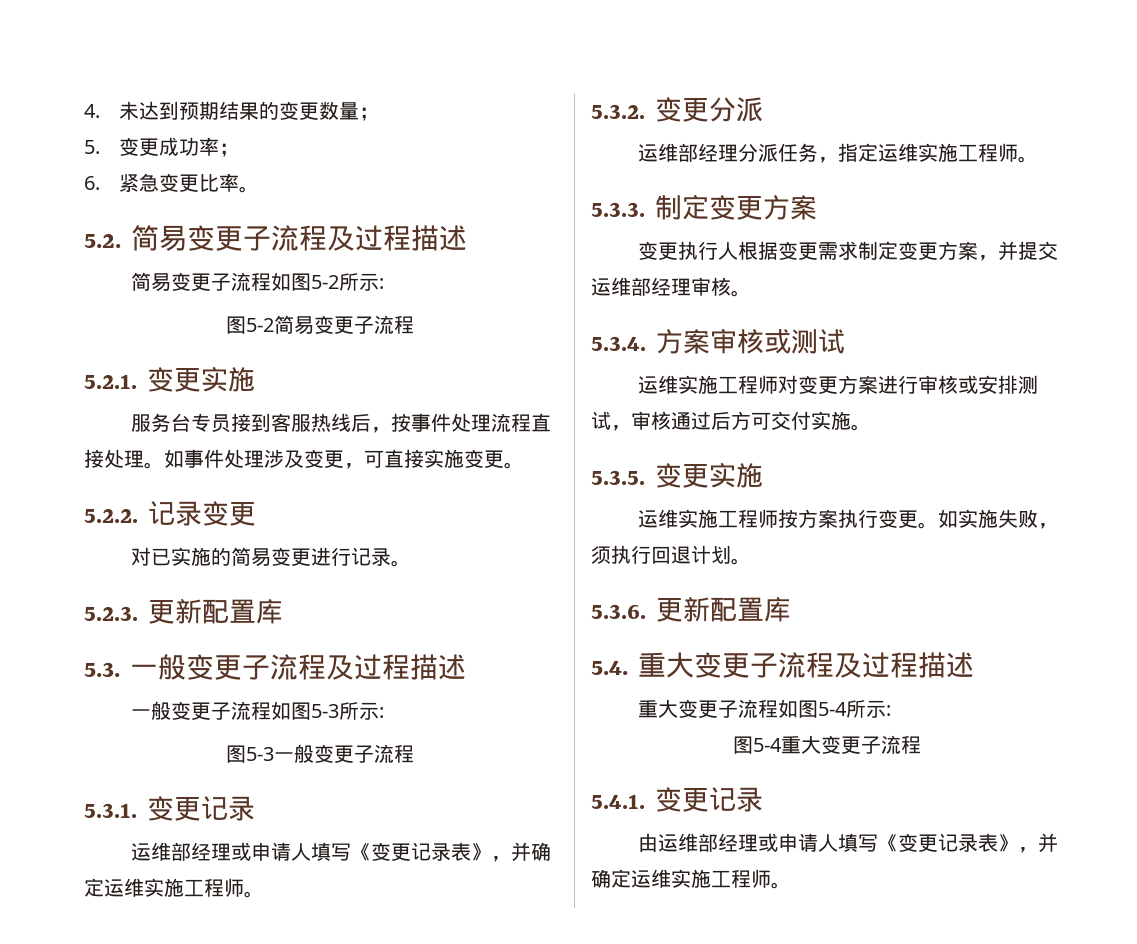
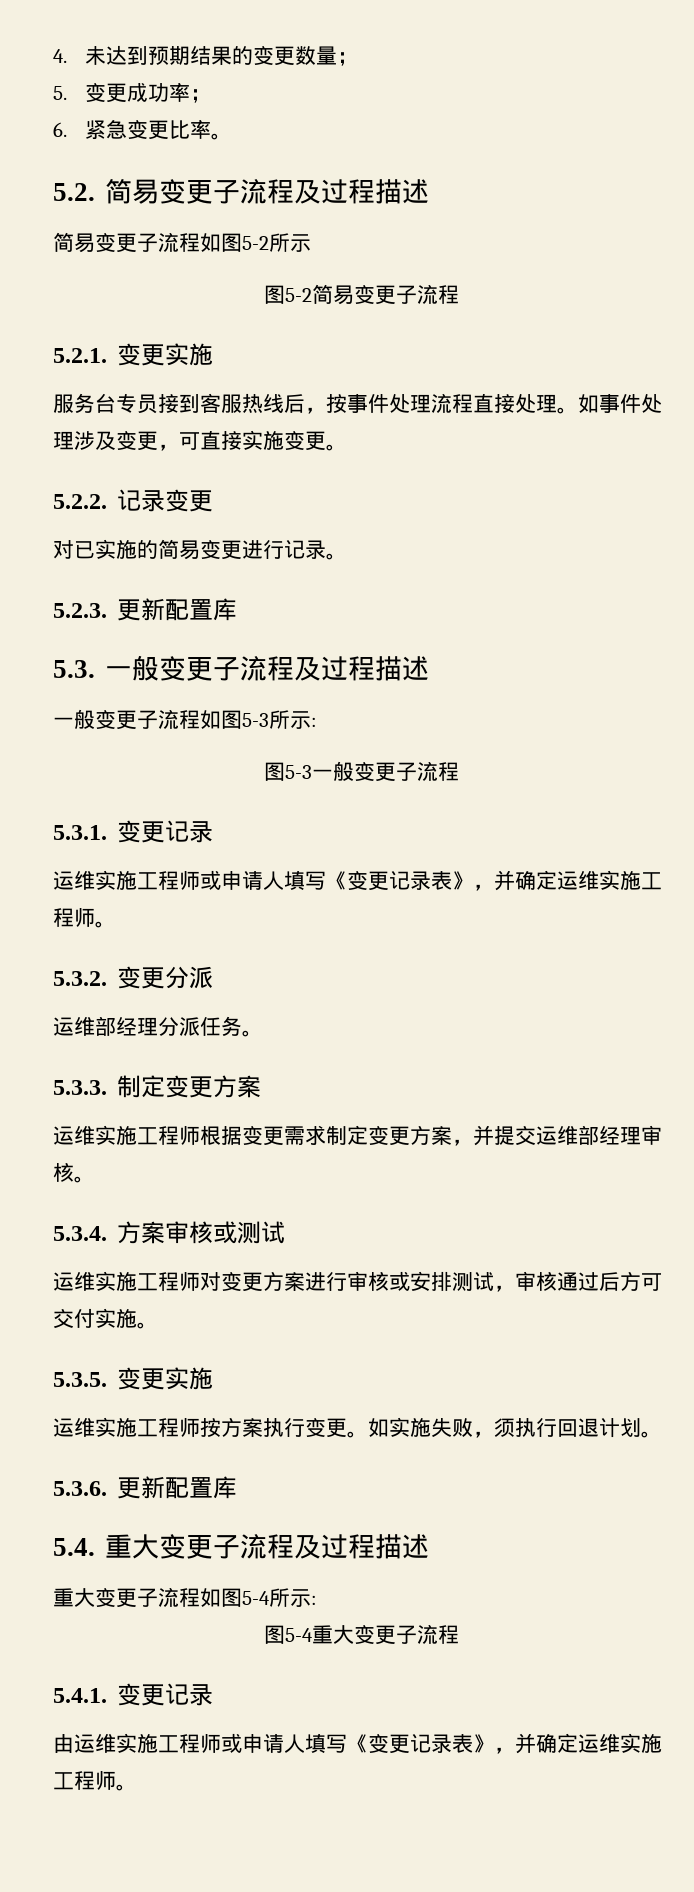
- 简易变更子流程如图5-2所示:
+ 简易变更子流程如图5-2所示
  5.3.1.变更记录
- 运维部经理或申请人填写《变更记录表》，并确定运维实施工程师。
+ 运维实施工程师或申请人填写《变更记录表》，并确定运维实施工程师。
- 运维部经理分派任务，指定运维实施工程师。
+ 运维部经理分派任务。
- 变更执行人根据变更需求制定变更方案，并提交运维部经理审核。
+ 运维实施工程师根据变更需求制定变更方案，并提交运维部经理审核。
- 由运维部经理或申请人填写《变更记录表》，并确定运维实施工程师。
+ 由运维实施工程师或申请人填写《变更记录表》，并确定运维实施工程师。

